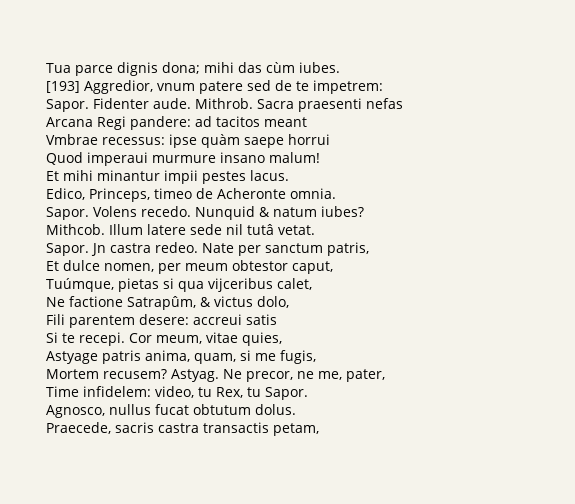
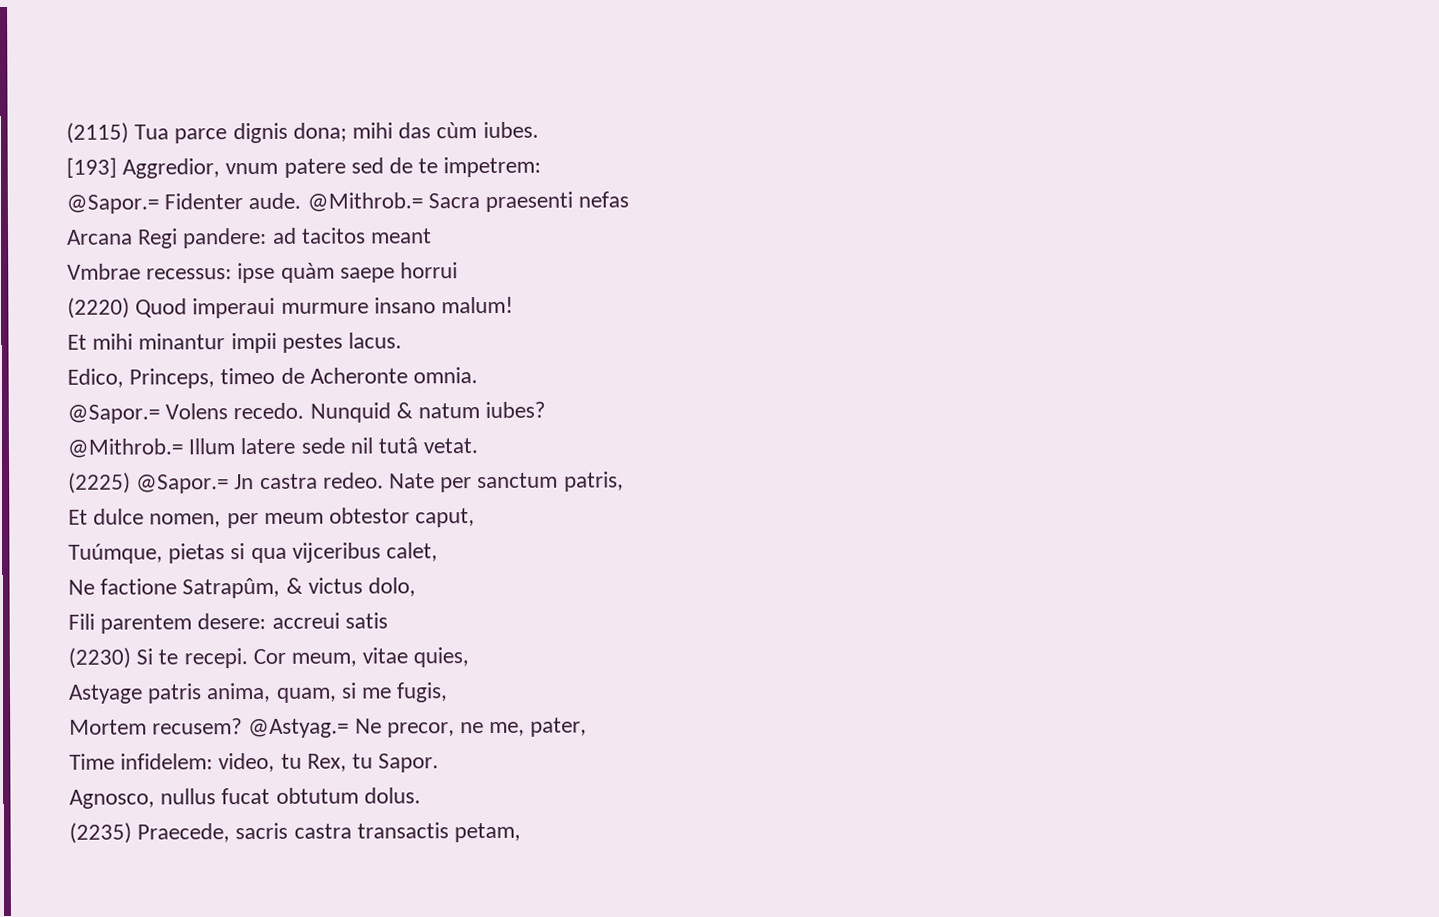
- Tua parce dignis dona; mihi das cùm iubes.
+ (2115) Tua parce dignis dona; mihi das cùm iubes.
- Sapor. Fidenter aude.
+ @Sapor.= Fidenter aude.
- Mithrob. Sacra praesenti nefas
+ @Mithrob.= Sacra praesenti nefas
- Quod imperaui murmure insano malum!
+ (2220) Quod imperaui murmure insano malum!
- Sapor. Volens recedo.
+ @Sapor.= Volens recedo.
- Mithcob. Illum latere sede nil tutâ vetat.
+ @Mithrob.= Illum latere sede nil tutâ vetat.
- Sapor. Jn castra redeo.
+ (2225) @Sapor.= Jn castra redeo.
- Si te recepi.
+ (2230) Si te recepi.
- Astyag. Ne precor, ne me, pater,
+ @Astyag.= Ne precor, ne me, pater,
- Praecede, sacris castra transactis petam,
+ (2235) Praecede, sacris castra transactis petam,

